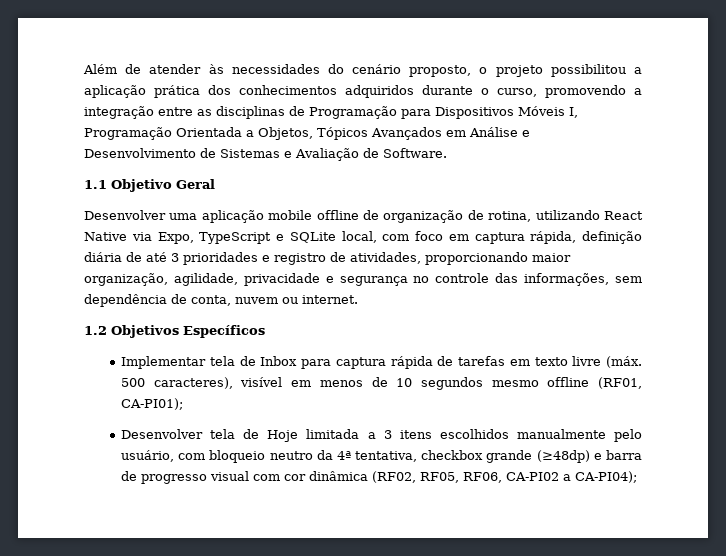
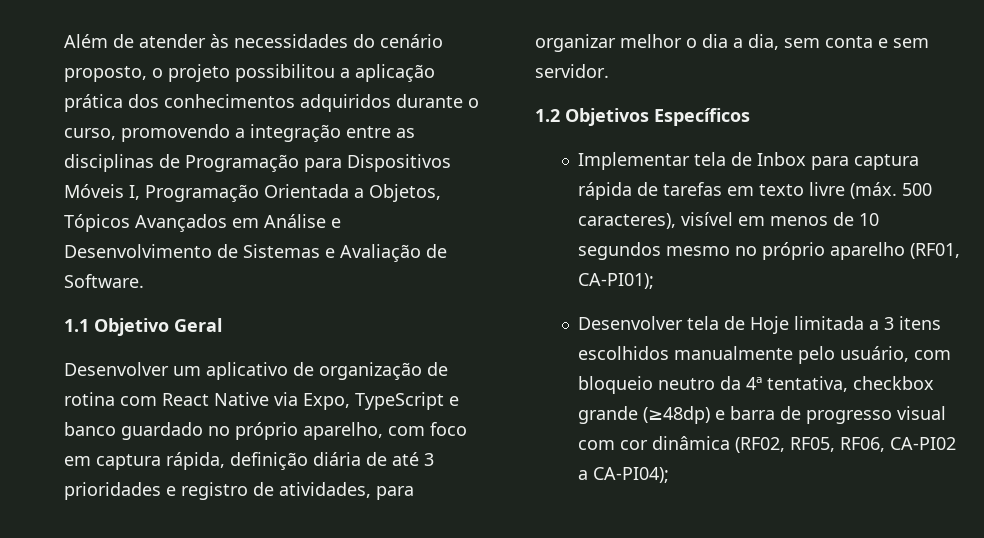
- Desenvolver uma aplicação mobile offline de organização de rotina, utilizando React Native via Expo, TypeScript e SQLite local, com foco em captura rápida, definição diária de até 3 prioridades e registro de atividades, proporcionando maior organização, agilidade, privacidade e segurança no controle das informações, sem dependência de conta, nuvem ou internet.
+ Desenvolver um aplicativo de organização de rotina com React Native via Expo, TypeScript e banco guardado no próprio aparelho, com foco em captura rápida, definição diária de até 3 prioridades e registro de atividades, para organizar melhor o dia a dia, sem conta e sem servidor.
- 500 caracteres), visível em menos de 10 segundos mesmo offline (RF01, CA-PI01);
+ 500 caracteres), visível em menos de 10 segundos mesmo no próprio aparelho (RF01, CA-PI01);

